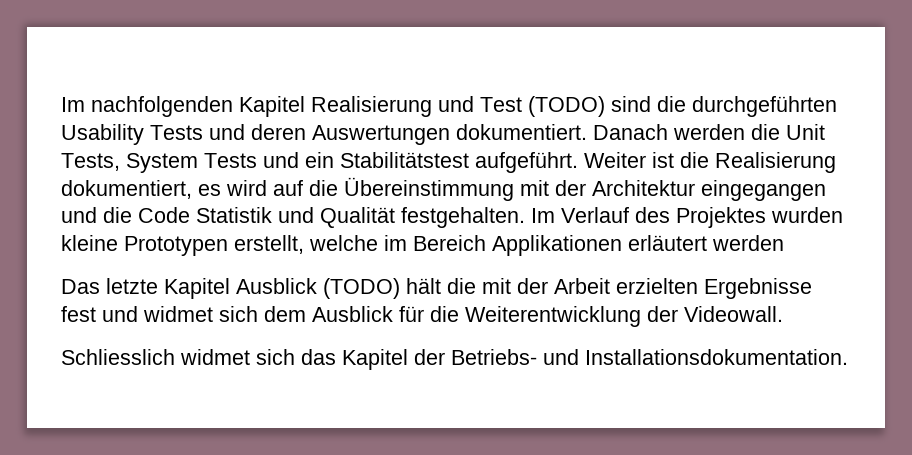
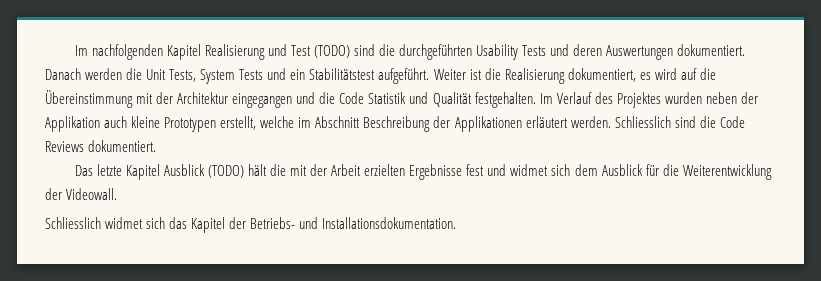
- Im Verlauf des Projektes wurden kleine Prototypen erstellt, welche im Bereich Applikationen erläutert werden
+ Im Verlauf des Projektes wurden neben der Applikation auch kleine Prototypen erstellt, welche im Abschnitt Beschreibung der Applikationen erläutert werden. Schliesslich sind die Code Reviews dokumentiert.

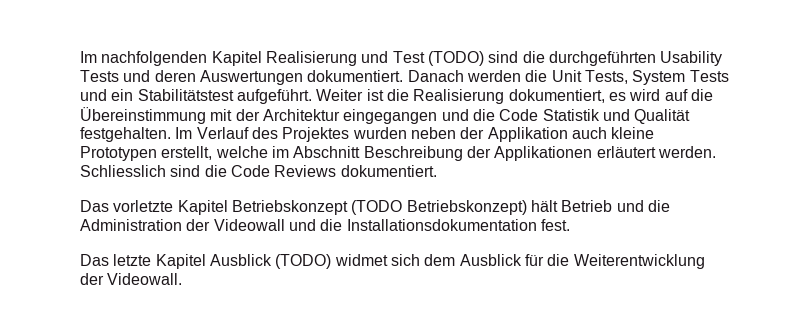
+ Das vorletzte Kapitel Betriebskonzept (TODO Betriebskonzept) hält Betrieb und die Administration der Videowall und die Installationsdokumentation fest.
- Das letzte Kapitel Ausblick (TODO) hält die mit der Arbeit erzielten Ergebnisse fest und widmet sich dem Ausblick für die Weiterentwicklung der Videowall.
+ Das letzte Kapitel Ausblick (TODO) widmet sich dem Ausblick für die Weiterentwicklung der Videowall.
- Schliesslich widmet sich das Kapitel der Betriebs- und Installationsdokumentation.

